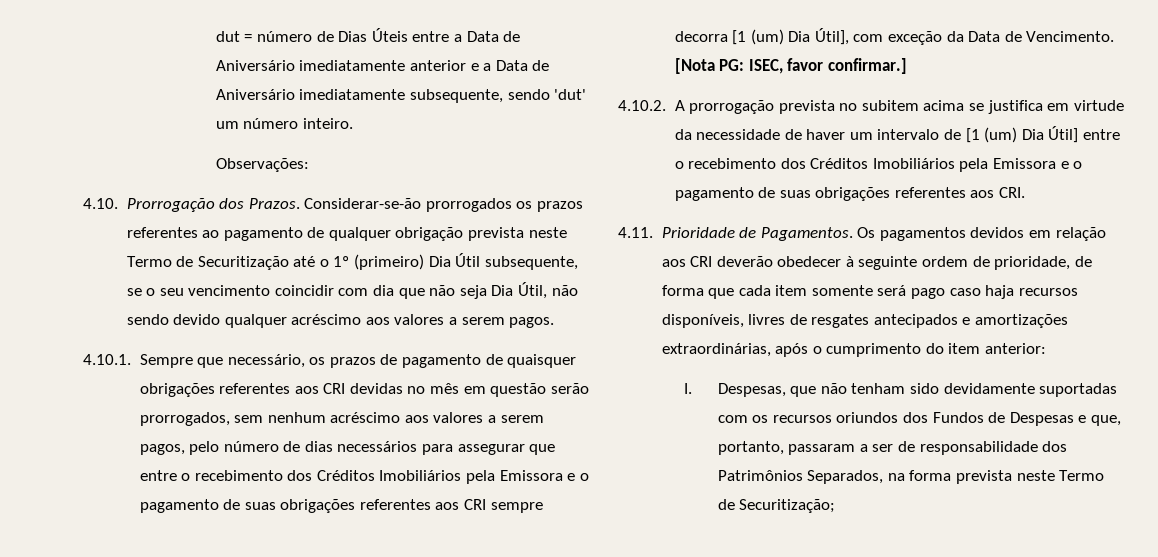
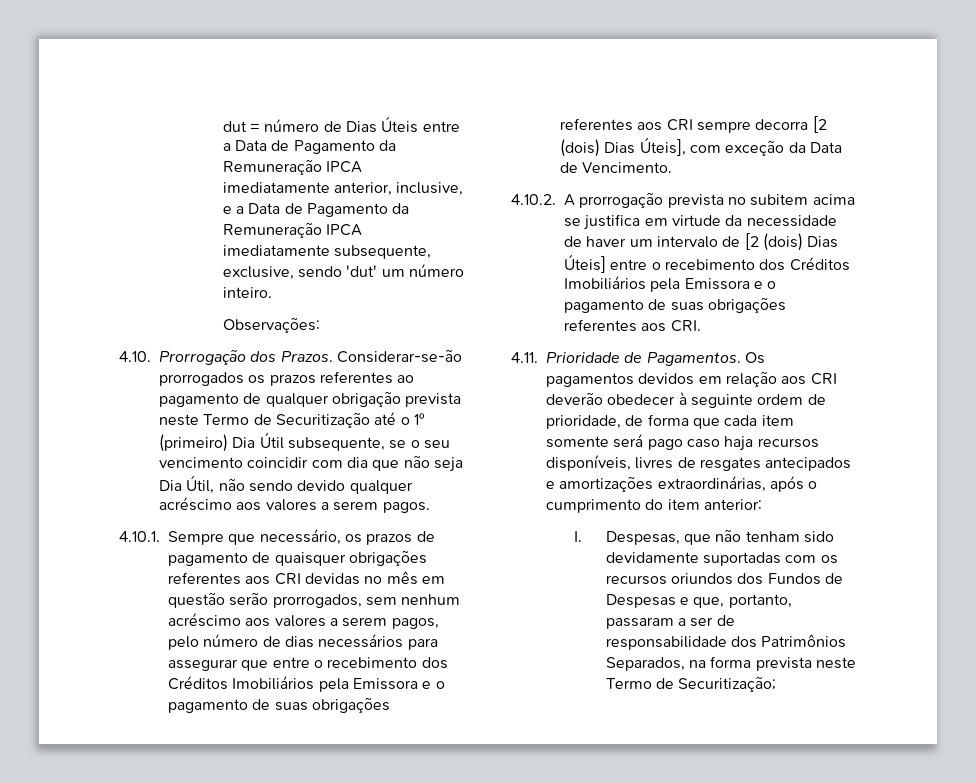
- dut = número de Dias Úteis entre a Data de Aniversário imediatamente anterior e a Data de Aniversário imediatamente subsequente, sendo 'dut' um número inteiro.
+ dut = número de Dias Úteis entre a Data de Pagamento da Remuneração IPCA imediatamente anterior, inclusive, e a Data de Pagamento da Remuneração IPCA imediatamente subsequente, exclusive, sendo 'dut' um número inteiro.
- 4.10.1. Sempre que necessário, os prazos de pagamento de quaisquer obrigações referentes aos CRI devidas no mês em questão serão prorrogados, sem nenhum acréscimo aos valores a serem pagos, pelo número de dias necessários para assegurar que entre o recebimento dos Créditos Imobiliários pela Emissora e o pagamento de suas obrigações referentes aos CRI sempre decorra [1 (um) Dia Útil], com exceção da Data de Vencimento. [Nota PG: ISEC, favor confirmar.]
+ 4.10.1. Sempre que necessário, os prazos de pagamento de quaisquer obrigações referentes aos CRI devidas no mês em questão serão prorrogados, sem nenhum acréscimo aos valores a serem pagos, pelo número de dias necessários para assegurar que entre o recebimento dos Créditos Imobiliários pela Emissora e o pagamento de suas obrigações referentes aos CRI sempre decorra [2 (dois) Dias Úteis], com exceção da Data de Vencimento.
- 4.10.2. A prorrogação prevista no subitem acima se justifica em virtude da necessidade de haver um intervalo de [1 (um) Dia Útil] entre o recebimento dos Créditos Imobiliários pela Emissora e o pagamento de suas obrigações referentes aos CRI.
+ 4.10.2. A prorrogação prevista no subitem acima se justifica em virtude da necessidade de haver um intervalo de [2 (dois) Dias Úteis] entre o recebimento dos Créditos Imobiliários pela Emissora e o pagamento de suas obrigações referentes aos CRI.

